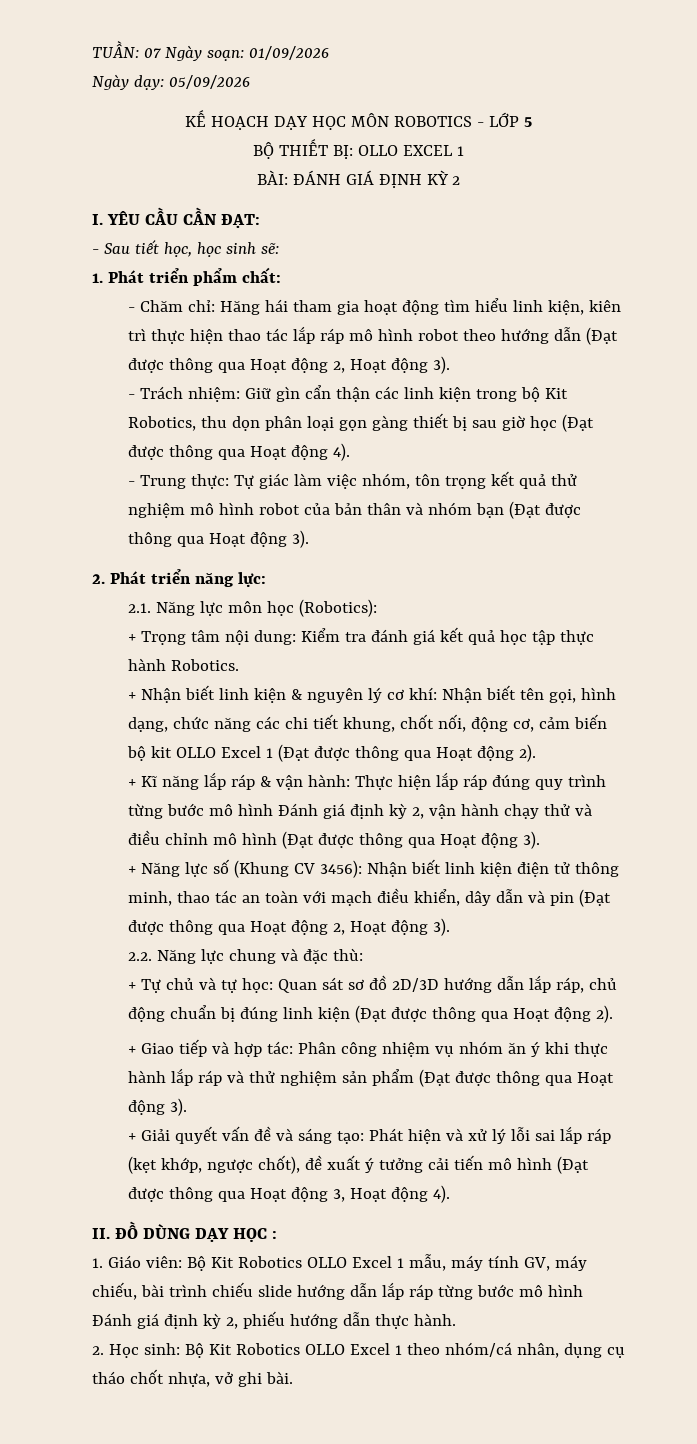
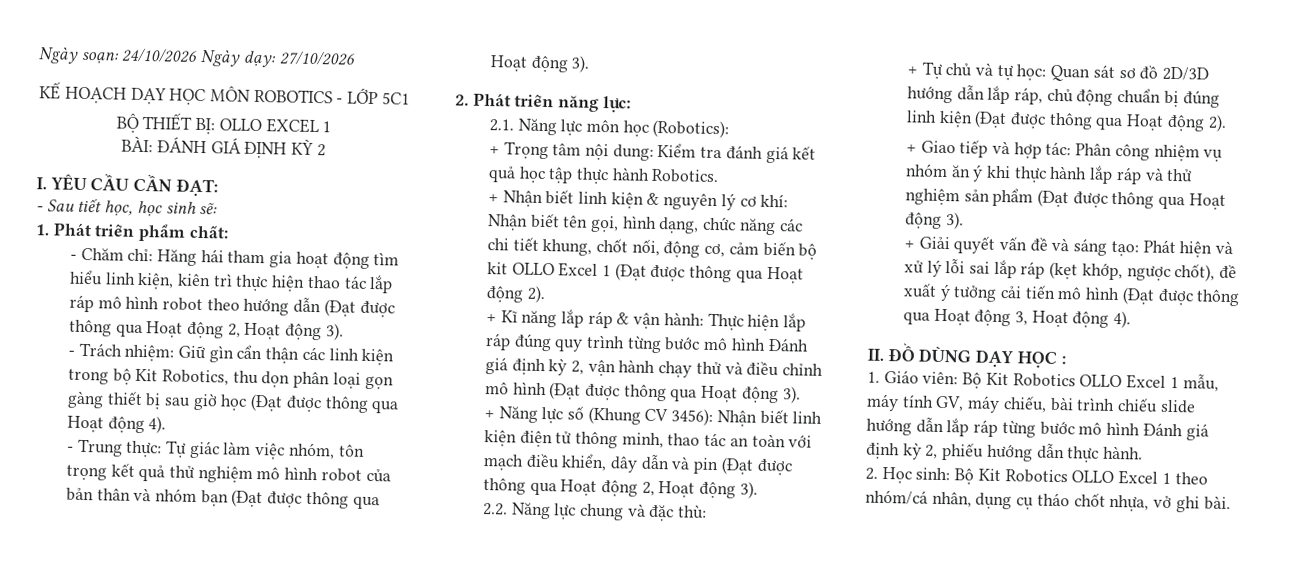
- TUẦN: 07 Ngày soạn: 01/09/2026
- Ngày dạy: 05/09/2026
+ Ngày soạn: 24/10/2026 Ngày dạy: 27/10/2026
- KẾ HOẠCH DẠY HỌC MÔN ROBOTICS - LỚP 5
+ KẾ HOẠCH DẠY HỌC MÔN ROBOTICS - LỚP 5C1

